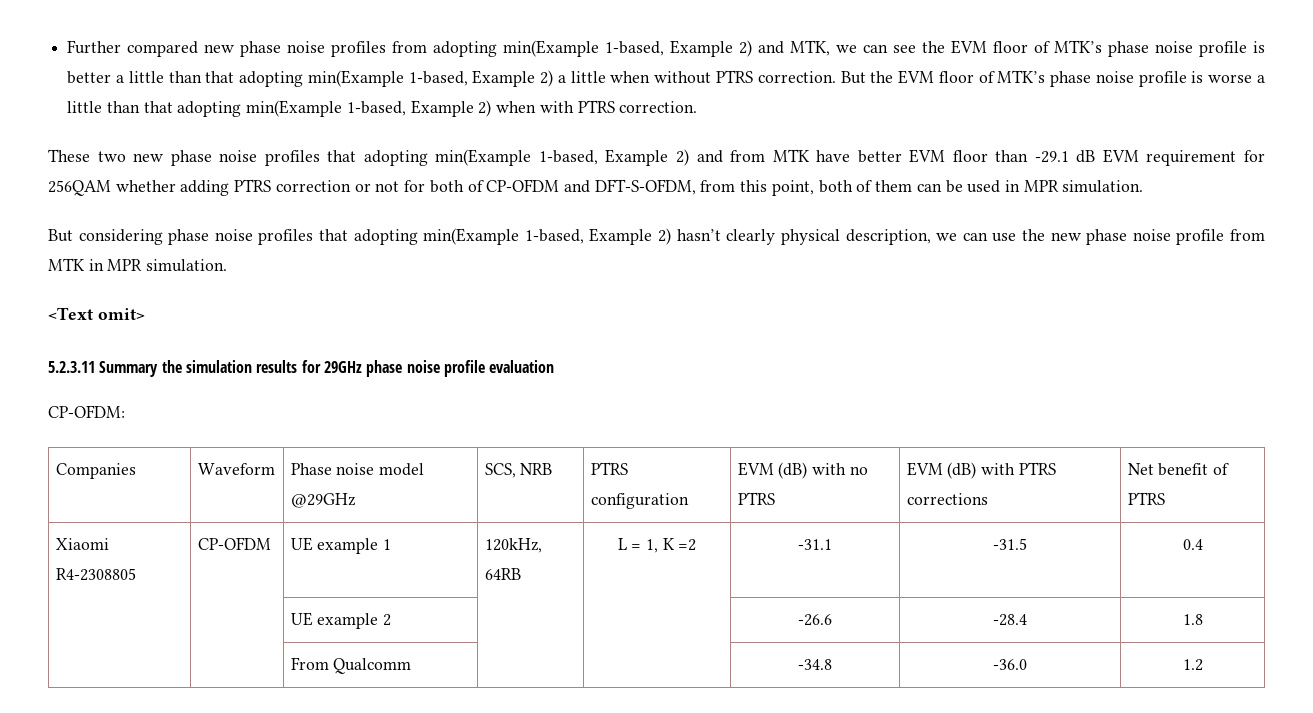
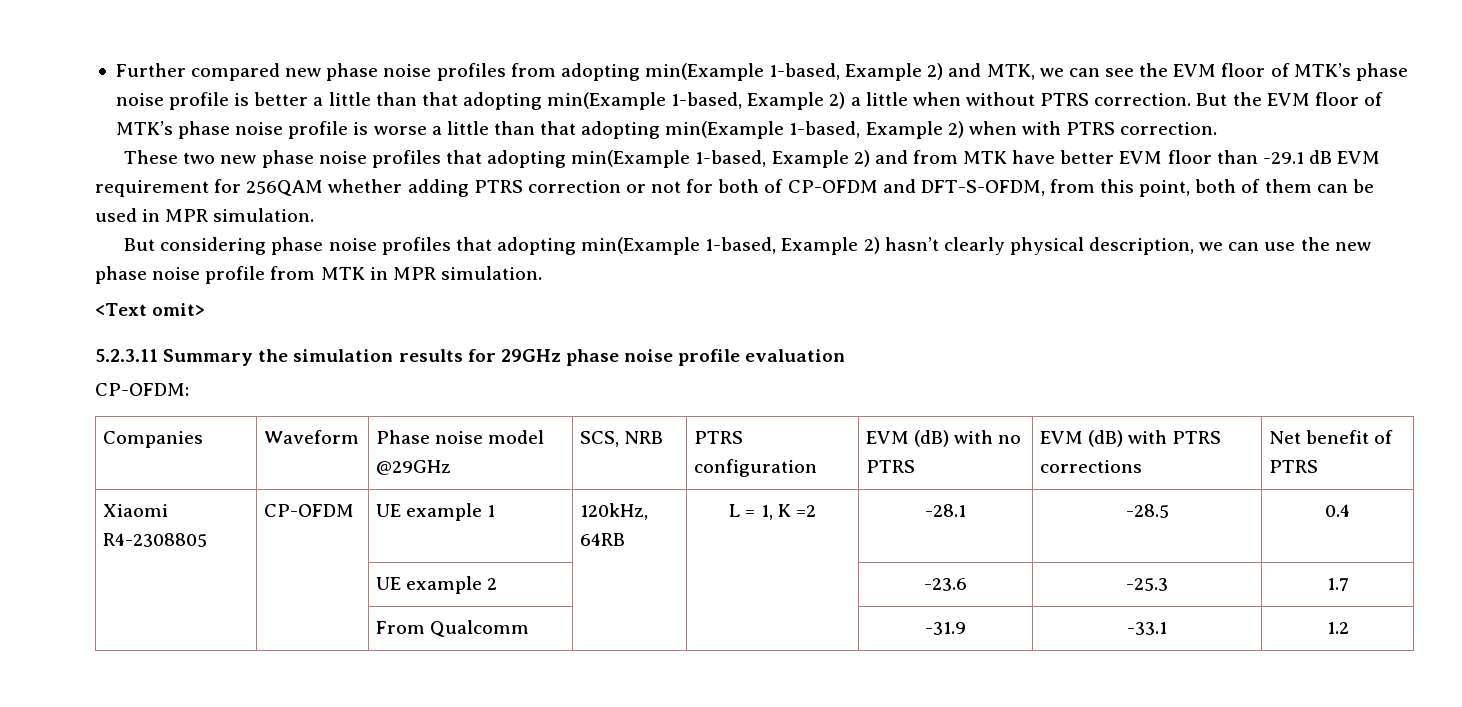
- Xiaomi R4-2308805 | CP-OFDM | UE example 1 | 120kHz, 64RB | L = 1, K =2 | -31.1 | -31.5 | 0.4
+ Xiaomi R4-2308805 | CP-OFDM | UE example 1 | 120kHz, 64RB | L = 1, K =2 | -28.1 | -28.5 | 0.4
- | | UE example 2 | | | -26.6 | -28.4 | 1.8
+ | | UE example 2 | | | -23.6 | -25.3 | 1.7
- | | From Qualcomm | | | -34.8 | -36.0 | 1.2
+ | | From Qualcomm | | | -31.9 | -33.1 | 1.2

